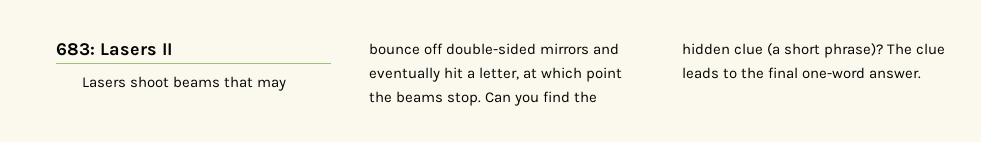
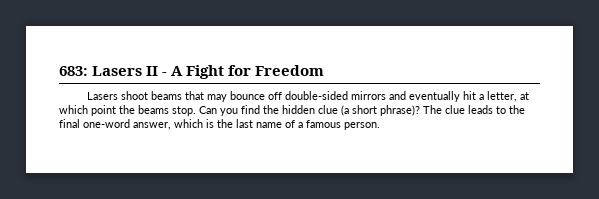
- 683: Lasers II
+ 683: Lasers II - A Fight for Freedom
- The clue leads to the final one-word answer.
+ The clue leads to the final one-word answer, which is the last name of a famous person.

